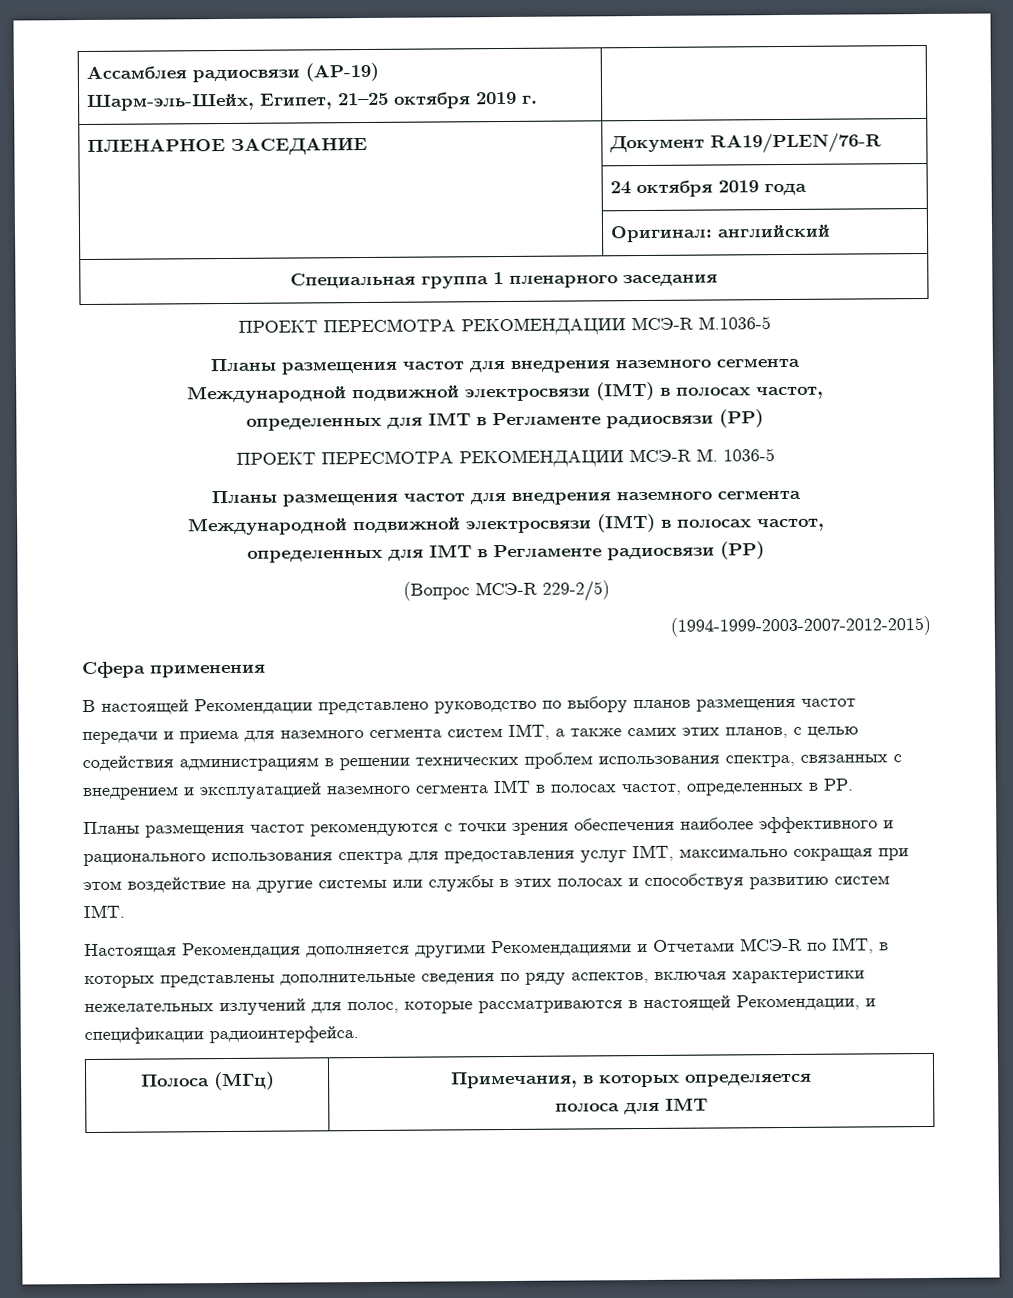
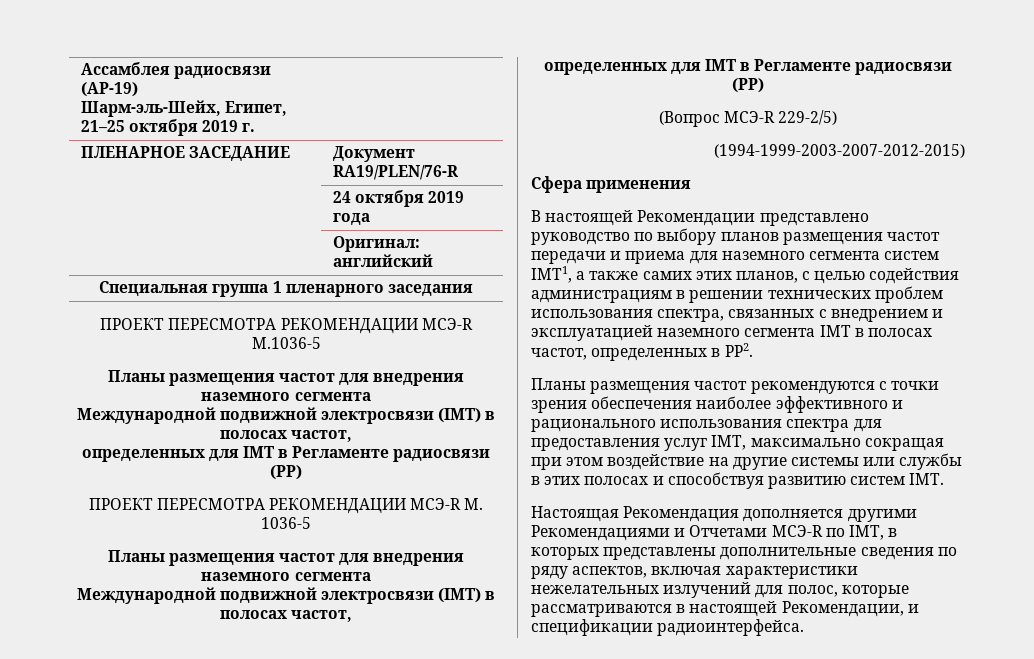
- В настоящей Рекомендации представлено руководство по выбору планов размещения частот передачи и приема для наземного сегмента систем IMT, а также самих этих планов, с целью содействия администрациям в решении технических проблем использования спектра, связанных с внедрением и эксплуатацией наземного сегмента IMT в полосах частот, определенных в РР.
+ В настоящей Рекомендации представлено руководство по выбору планов размещения частот передачи и приема для наземного сегмента систем IMT1, а также самих этих планов, с целью содействия администрациям в решении технических проблем использования спектра, связанных с внедрением и эксплуатацией наземного сегмента IMT в полосах частот, определенных в РР2.
- Полоса (МГц) | Примечания, в которых определяется
- полоса для IMT

